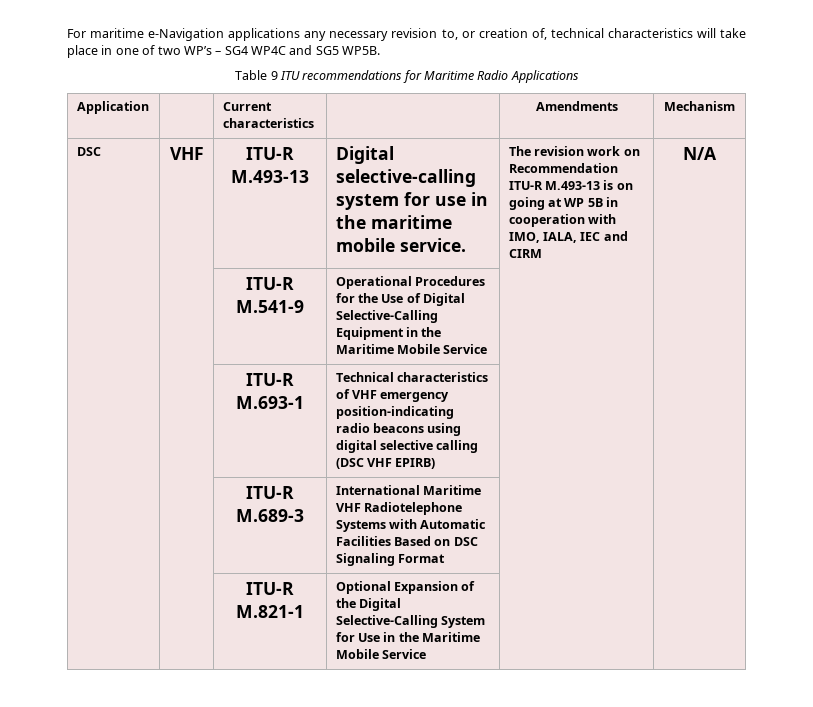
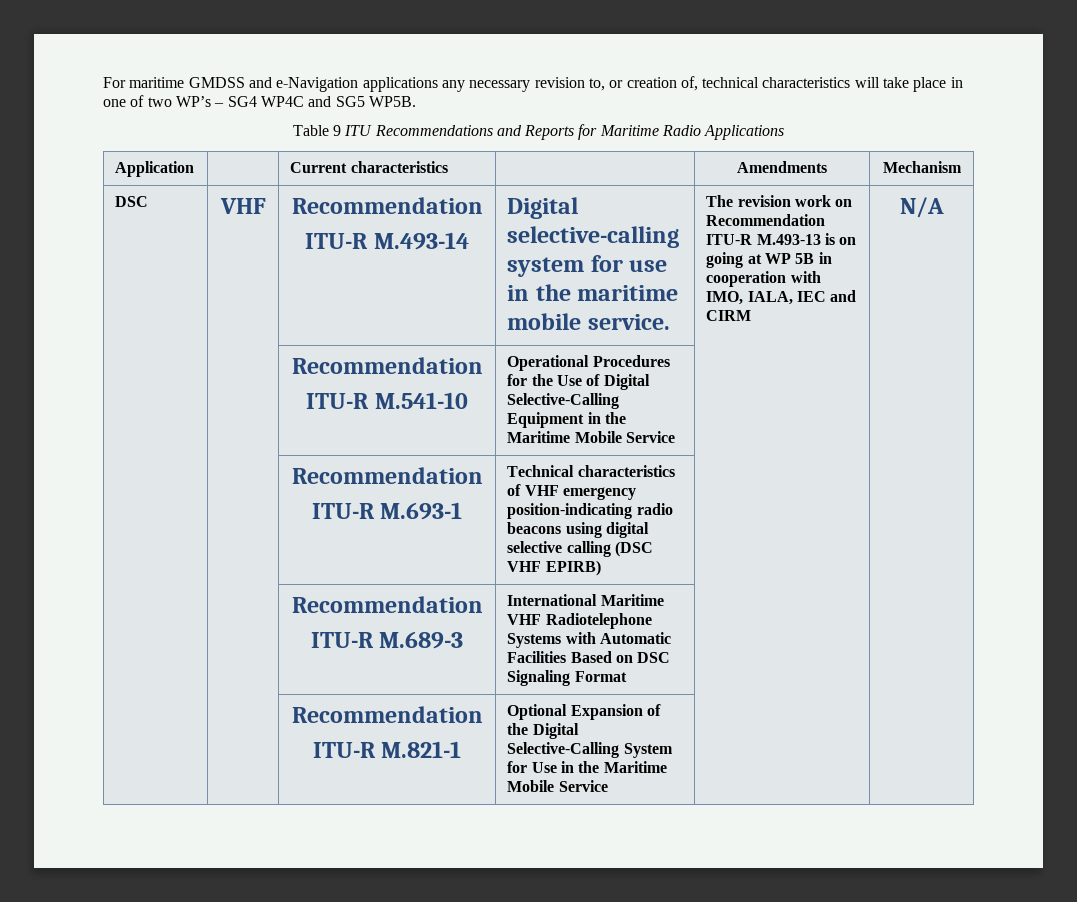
- For maritime e-Navigation applications any necessary revision to, or creation of, technical characteristics will take place in one of two WP’s – SG4 WP4C and SG5 WP5B.
+ For maritime GMDSS and e-Navigation applications any necessary revision to, or creation of, technical characteristics will take place in one of two WP’s – SG4 WP4C and SG5 WP5B.
- Table 9 ITU recommendations for Maritime Radio Applications
+ Table 9 ITU Recommendations and Reports for Maritime Radio Applications
- DSC | VHF | ITU-R M.493-13 | Digital selective-calling system for use in the maritime mobile service. | The revision work on Recommendation ITU-R M.493-13 is on going at WP 5B in cooperation with IMO, IALA, IEC and CIRM | N/A
- | | ITU-R M.541-9 | Operational Procedures for the Use of Digital Selective-Calling Equipment in the Maritime Mobile Service | |
- | | ITU-R M.693-1 | Technical characteristics of VHF emergency position-indicating radio beacons using digital selective calling (DSC VHF EPIRB) | |
- | | ITU-R M.689-3 | International Maritime VHF Radiotelephone Systems with Automatic Facilities Based on DSC Signaling Format | |
- | | ITU-R M.821-1 | Optional Expansion of the Digital Selective-Calling System for Use in the Maritime Mobile Service | |
+ DSC | VHF | Recommendation
+ ITU-R M.493-14 | Digital selective-calling system for use in the maritime mobile service. | The revision work on Recommendation ITU-R M.493-13 is on going at WP 5B in cooperation with IMO, IALA, IEC and CIRM | N/A
+ | | Recommendation
+ ITU-R M.541-10 | Operational Procedures for the Use of Digital Selective-Calling Equipment in the Maritime Mobile Service | |
+ | | Recommendation
+ ITU-R M.693-1 | Technical characteristics of VHF emergency position-indicating radio beacons using digital selective calling (DSC VHF EPIRB) | |
+ | | Recommendation
+ ITU-R M.689-3 | International Maritime VHF Radiotelephone Systems with Automatic Facilities Based on DSC Signaling Format | |
+ | | Recommendation
+ ITU-R M.821-1 | Optional Expansion of the Digital Selective-Calling System for Use in the Maritime Mobile Service | |

